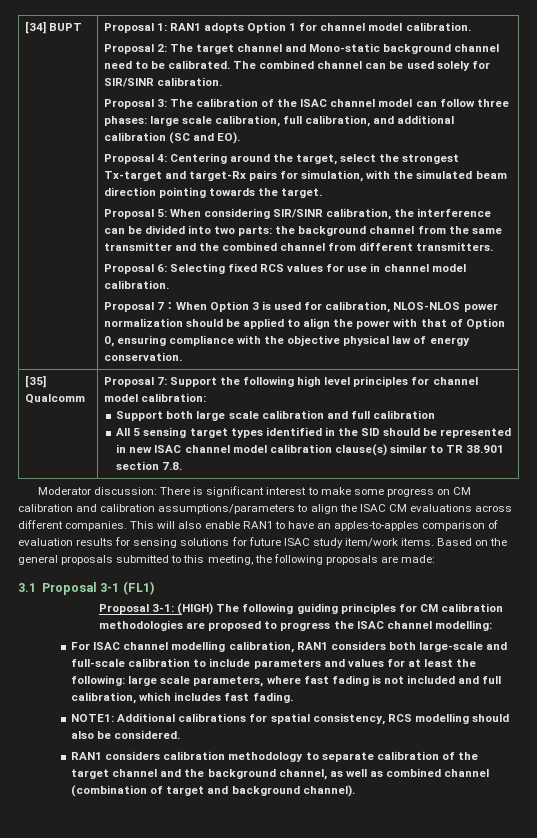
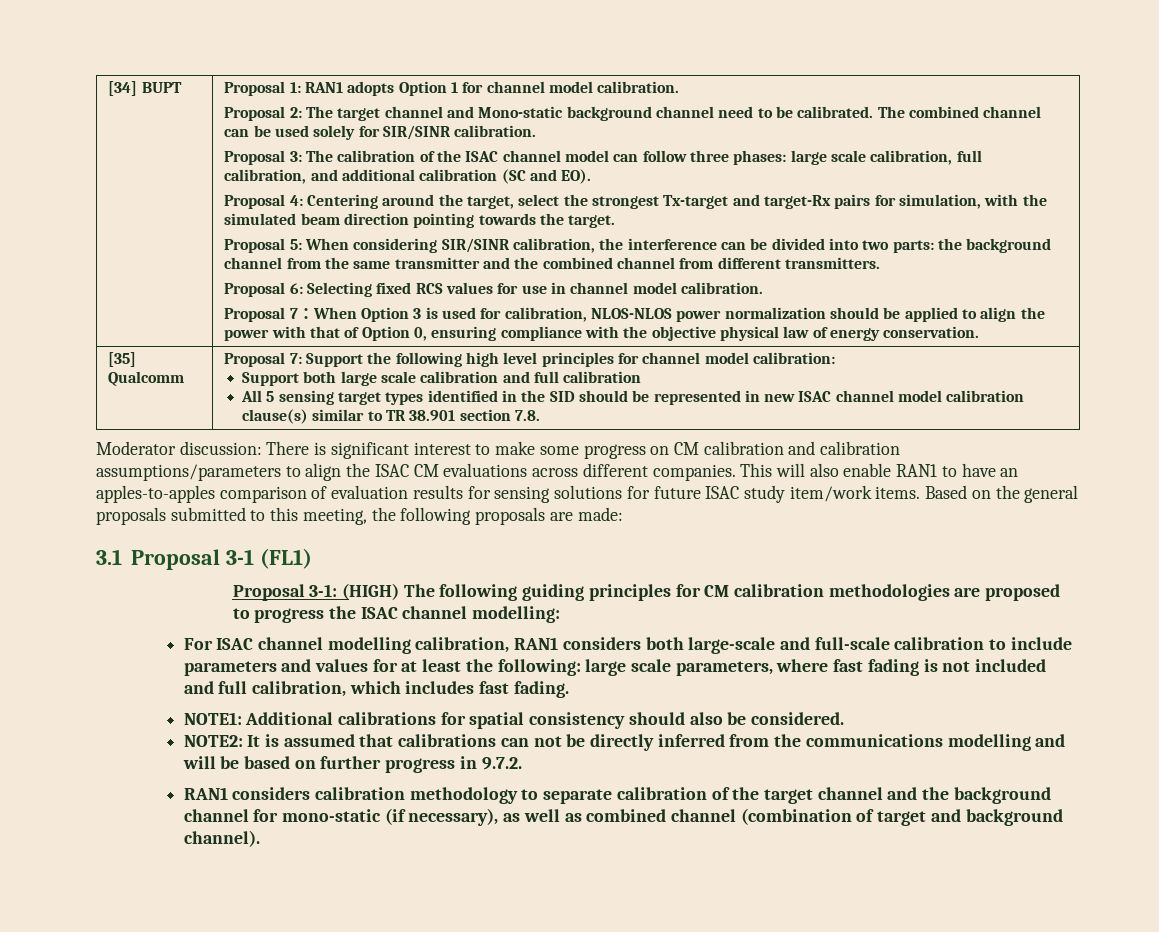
- NOTE1: Additional calibrations for spatial consistency, RCS modelling should also be considered.
+ NOTE1: Additional calibrations for spatial consistency should also be considered.
+ NOTE2: It is assumed that calibrations can not be directly inferred from the communications modelling and will be based on further progress in 9.7.2.
- RAN1 considers calibration methodology to separate calibration of the target channel and the background channel, as well as combined channel (combination of target and background channel).
+ RAN1 considers calibration methodology to separate calibration of the target channel and the background channel for mono-static (if necessary), as well as combined channel (combination of target and background channel).

